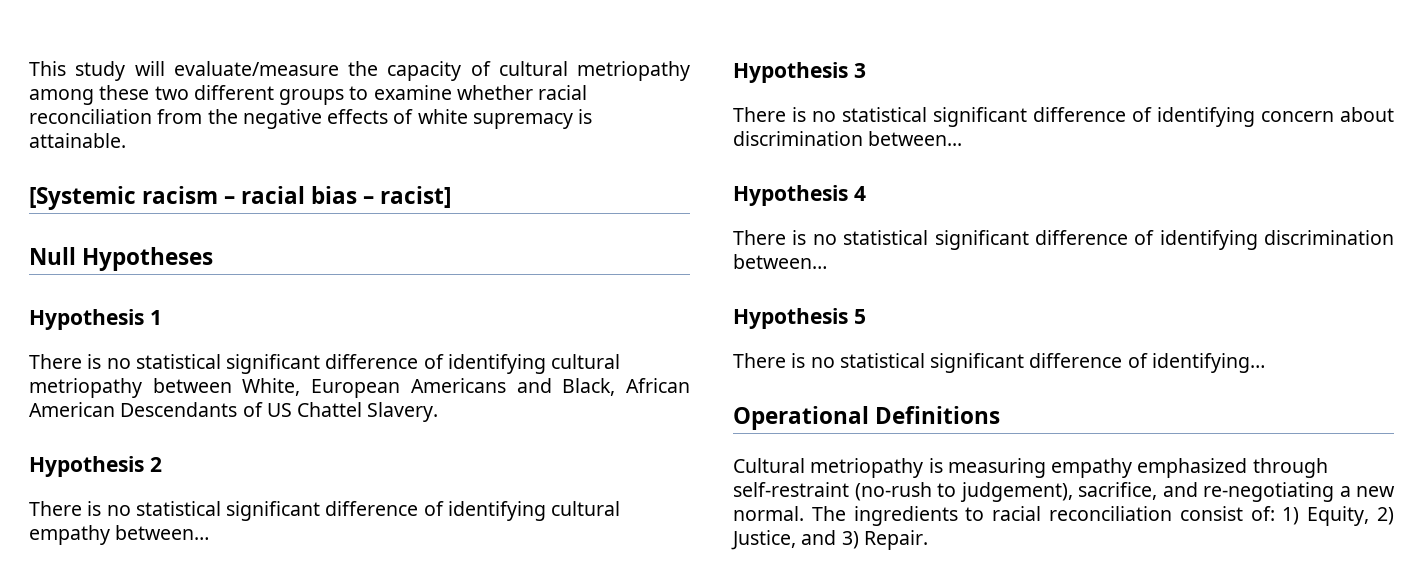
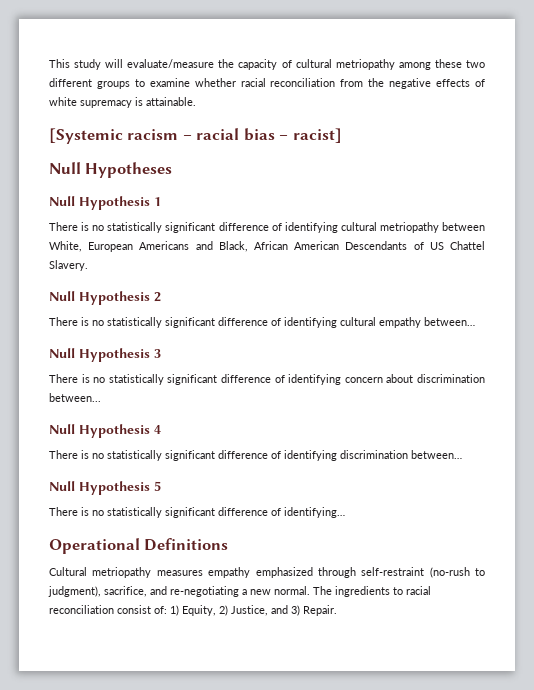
- Hypothesis 1
+ Null Hypothesis 1
- There is no statistical significant difference of identifying cultural metriopathy between White, European Americans and Black, African American Descendants of US Chattel Slavery.
+ There is no statistically significant difference of identifying cultural metriopathy between White, European Americans and Black, African American Descendants of US Chattel Slavery.
- Hypothesis 2
+ Null Hypothesis 2
- There is no statistical significant difference of identifying cultural empathy between…
+ There is no statistically significant difference of identifying cultural empathy between…
- Hypothesis 3
+ Null Hypothesis 3
- There is no statistical significant difference of identifying concern about discrimination between...
+ There is no statistically significant difference of identifying concern about discrimination between...
- Hypothesis 4
+ Null Hypothesis 4
- There is no statistical significant difference of identifying discrimination between…
+ There is no statistically significant difference of identifying discrimination between…
- Hypothesis 5
+ Null Hypothesis 5
- There is no statistical significant difference of identifying…
+ There is no statistically significant difference of identifying…
- Cultural metriopathy is measuring empathy emphasized through self-restraint (no-rush to judgement), sacrifice, and re-negotiating a new normal.
+ Cultural metriopathy measures empathy emphasized through self-restraint (no-rush to judgment), sacrifice, and re-negotiating a new normal.

